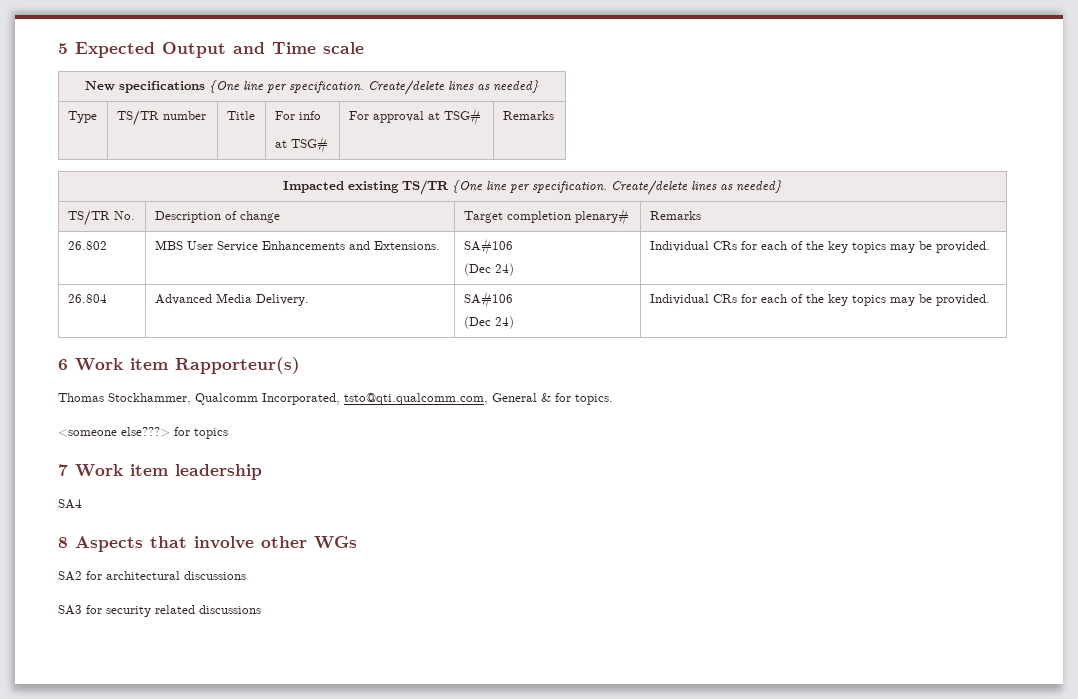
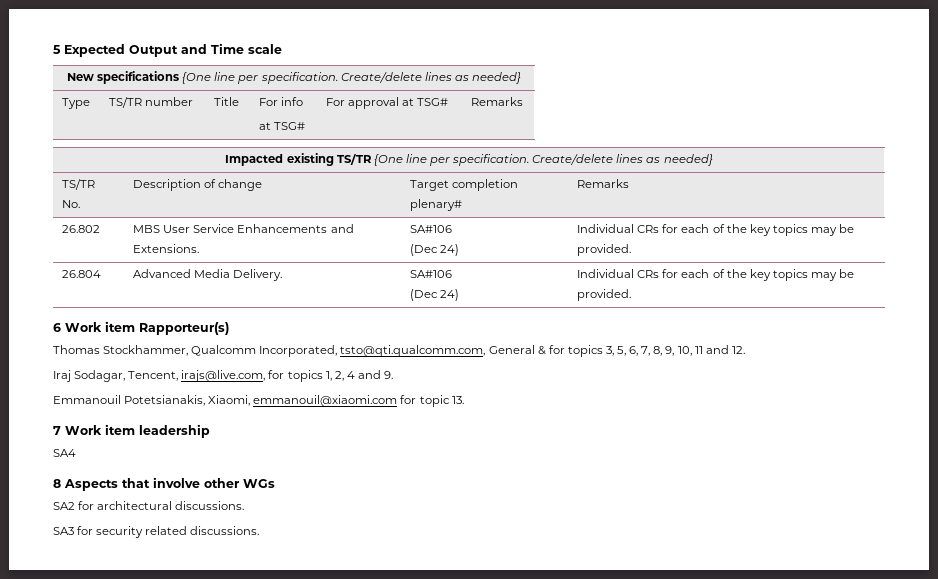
- Thomas Stockhammer, Qualcomm Incorporated, tsto@qti.qualcomm.com, General & for topics.
- <someone else???> for topics
+ Thomas Stockhammer, Qualcomm Incorporated, tsto@qti.qualcomm.com, General & for topics 3, 5, 6, 7, 8, 9, 10, 11 and 12.
+ Iraj Sodagar, Tencent, irajs@live.com, for topics 1, 2, 4 and 9.
+ Emmanouil Potetsianakis, Xiaomi, emmanouil@xiaomi.com for topic 13.
- SA2 for architectural discussions
+ SA2 for architectural discussions.
- SA3 for security related discussions
+ SA3 for security related discussions.

